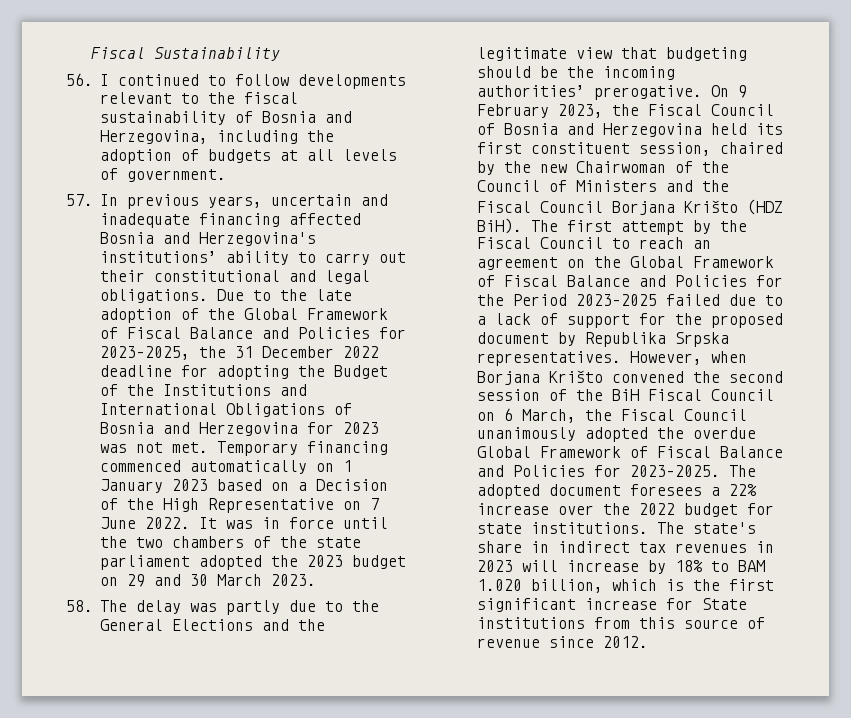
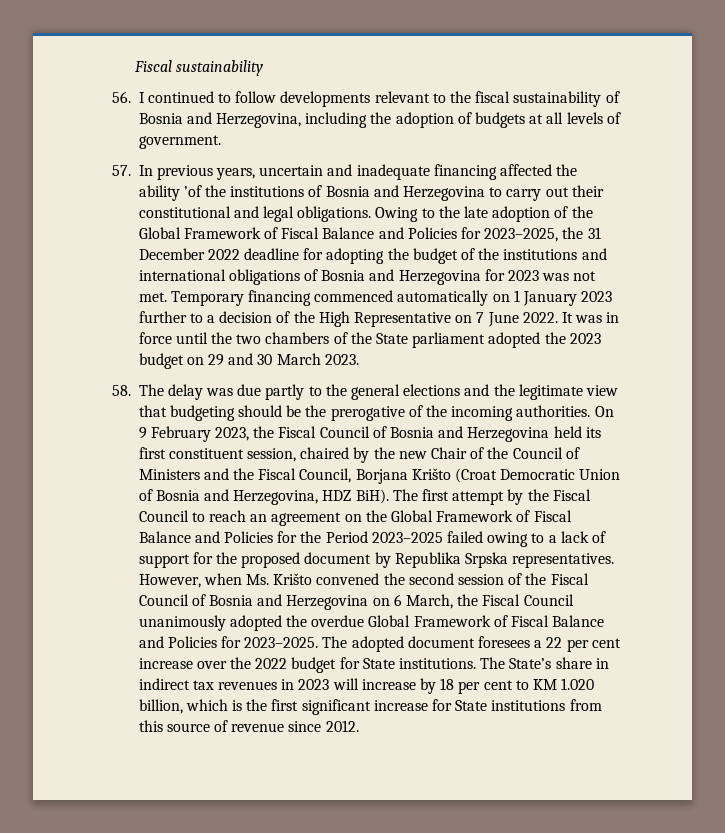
- Fiscal Sustainability
+ Fiscal sustainability
- 57. In previous years, uncertain and inadequate financing affected Bosnia and Herzegovina's institutions’ ability to carry out their constitutional and legal obligations.
+ 57. In previous years, uncertain and inadequate financing affected the ability ’of the institutions of Bosnia and Herzegovina to carry out their constitutional and legal obligations.
- Due to the late adoption of the Global Framework of Fiscal Balance and Policies for 2023–2025, the 31 December 2022 deadline for adopting the Budget of the Institutions and International Obligations of Bosnia and Herzegovina for 2023 was not met.
+ Owing to the late adoption of the Global Framework of Fiscal Balance and Policies for 2023–2025, the 31 December 2022 deadline for adopting the budget of the institutions and international obligations of Bosnia and Herzegovina for 2023 was not met.
- Temporary financing commenced automatically on 1 January 2023 based on a Decision of the High Representative on 7 June 2022.
+ Temporary financing commenced automatically on 1 January 2023 further to a decision of the High Representative on 7 June 2022.
- It was in force until the two chambers of the state parliament adopted the 2023 budget on 29 and 30 March 2023.
+ It was in force until the two chambers of the State parliament adopted the 2023 budget on 29 and 30 March 2023.
- 58. The delay was partly due to the General Elections and the legitimate view that budgeting should be the incoming authorities’ prerogative.
+ 58. The delay was due partly to the general elections and the legitimate view that budgeting should be the prerogative of the incoming authorities.
- On 9 February 2023, the Fiscal Council of Bosnia and Herzegovina held its first constituent session, chaired by the new Chairwoman of the Council of Ministers and the Fiscal Council Borjana Krišto (HDZ BiH).
+ On 9 February 2023, the Fiscal Council of Bosnia and Herzegovina held its first constituent session, chaired by the new Chair of the Council of Ministers and the Fiscal Council, Borjana Krišto (Croat Democratic Union of Bosnia and Herzegovina, HDZ BiH).
- The first attempt by the Fiscal Council to reach an agreement on the Global Framework of Fiscal Balance and Policies for the Period 2023–2025 failed due to a lack of support for the proposed document by Republika Srpska representatives.
+ The first attempt by the Fiscal Council to reach an agreement on the Global Framework of Fiscal Balance and Policies for the Period 2023–2025 failed owing to a lack of support for the proposed document by Republika Srpska representatives.
- However, when Borjana Krišto convened the second session of the BiH Fiscal Council on 6 March, the Fiscal Council unanimously adopted the overdue Global Framework of Fiscal Balance and Policies for 2023–2025.
+ However, when Ms. Krišto convened the second session of the Fiscal Council of Bosnia and Herzegovina on 6 March, the Fiscal Council unanimously adopted the overdue Global Framework of Fiscal Balance and Policies for 2023–2025.
- The adopted document foresees a 22% increase over the 2022 budget for state institutions.
+ The adopted document foresees a 22 per cent increase over the 2022 budget for State institutions.
- The state's share in indirect tax revenues in 2023 will increase by 18% to BAM 1.020 billion, which is the first significant increase for State institutions from this source of revenue since 2012.
+ The State’s share in indirect tax revenues in 2023 will increase by 18 per cent to KM 1.020 billion, which is the first significant increase for State institutions from this source of revenue since 2012.

